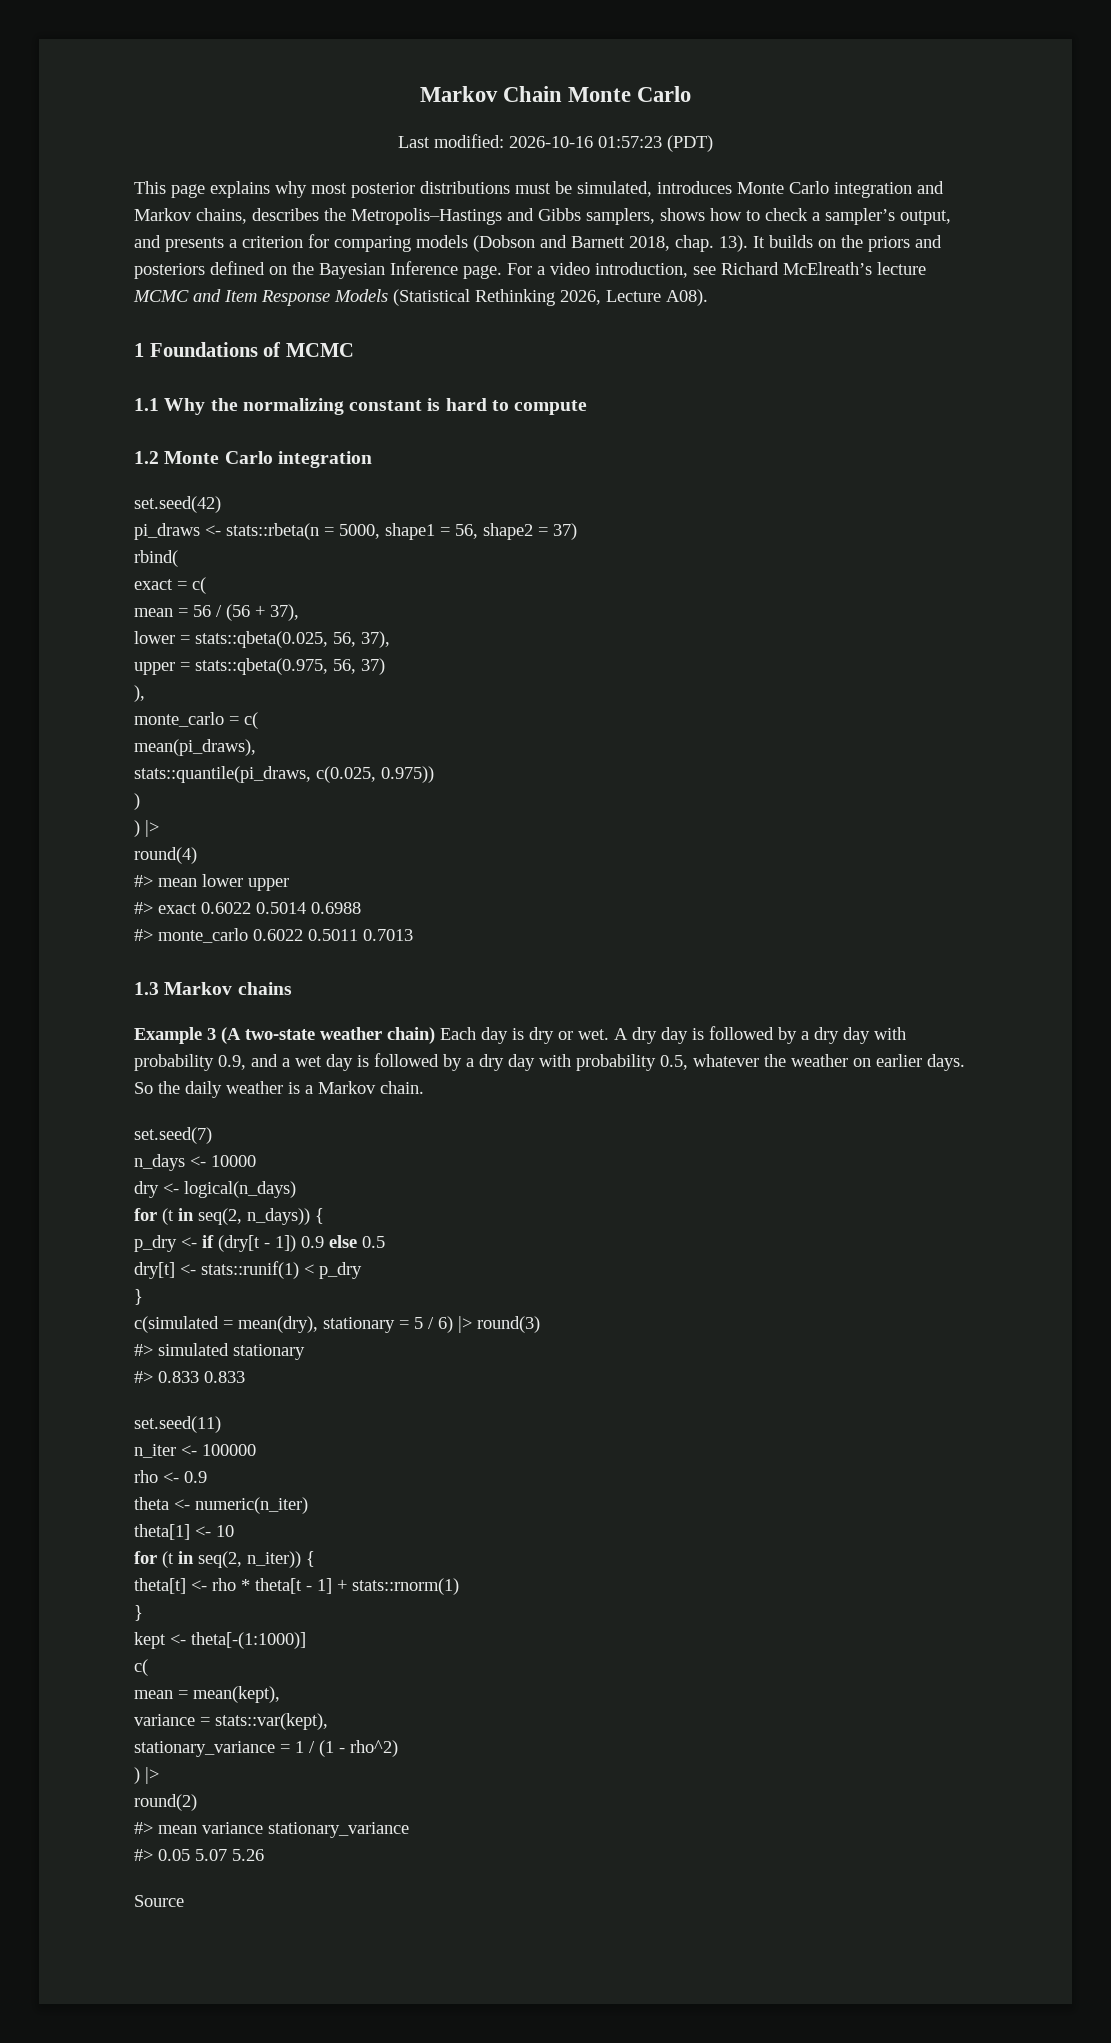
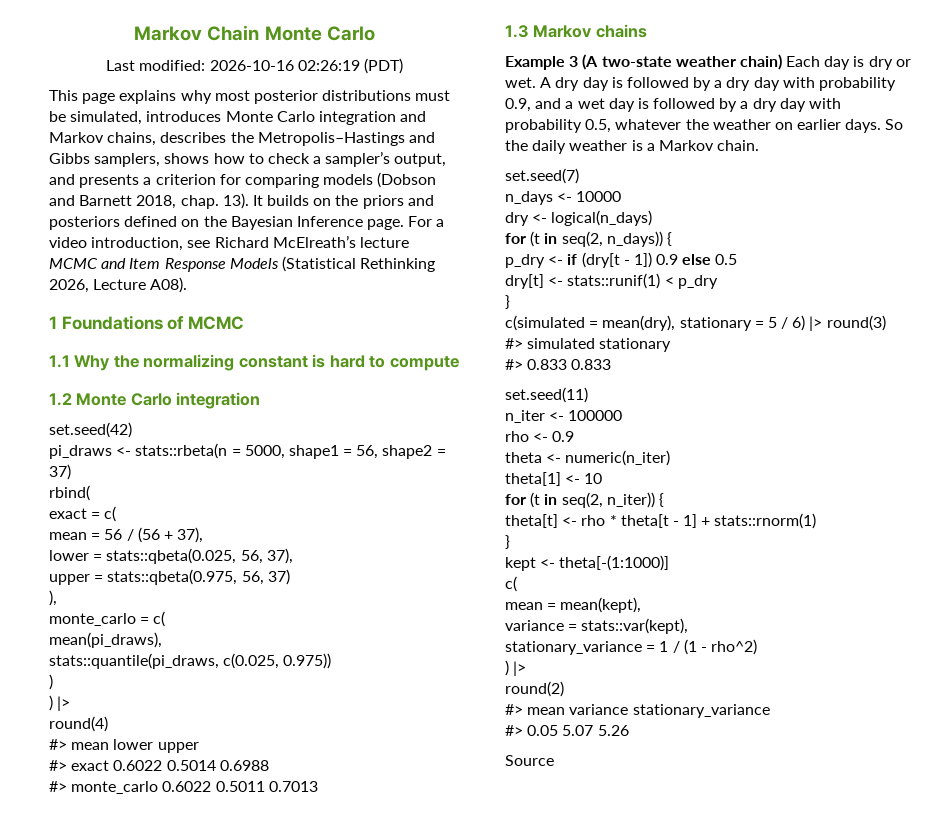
- Last modified: 2026-10-16 01:57:23 (PDT)
+ Last modified: 2026-10-16 02:26:19 (PDT)

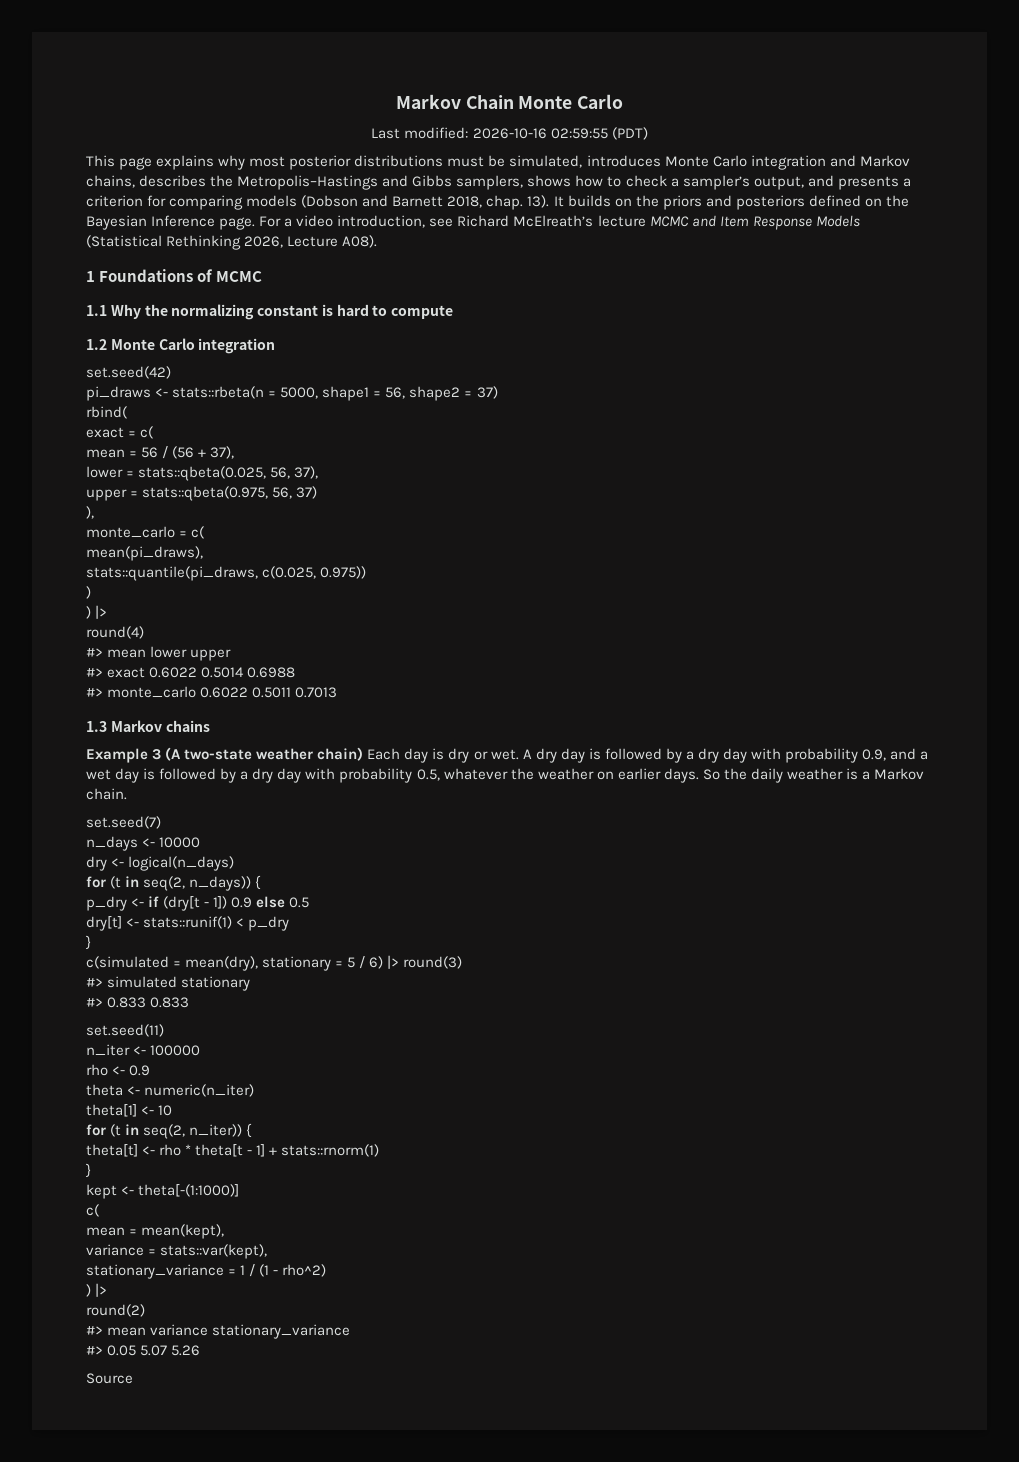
- Last modified: 2026-10-16 02:26:19 (PDT)
+ Last modified: 2026-10-16 02:59:55 (PDT)

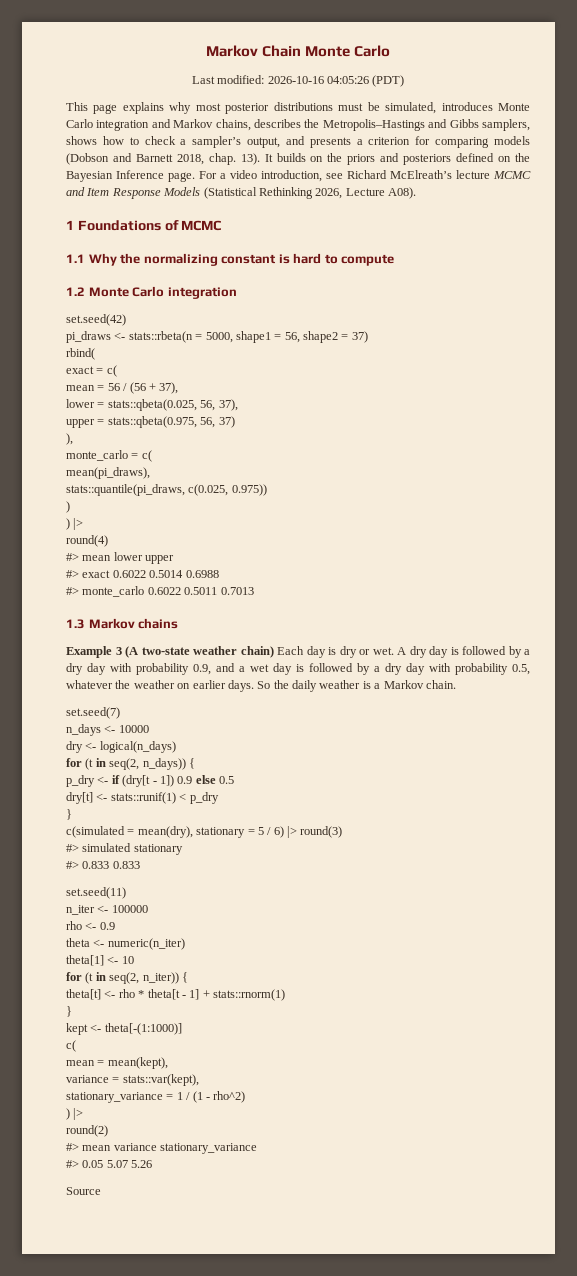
- Last modified: 2026-10-16 02:59:55 (PDT)
+ Last modified: 2026-10-16 04:05:26 (PDT)

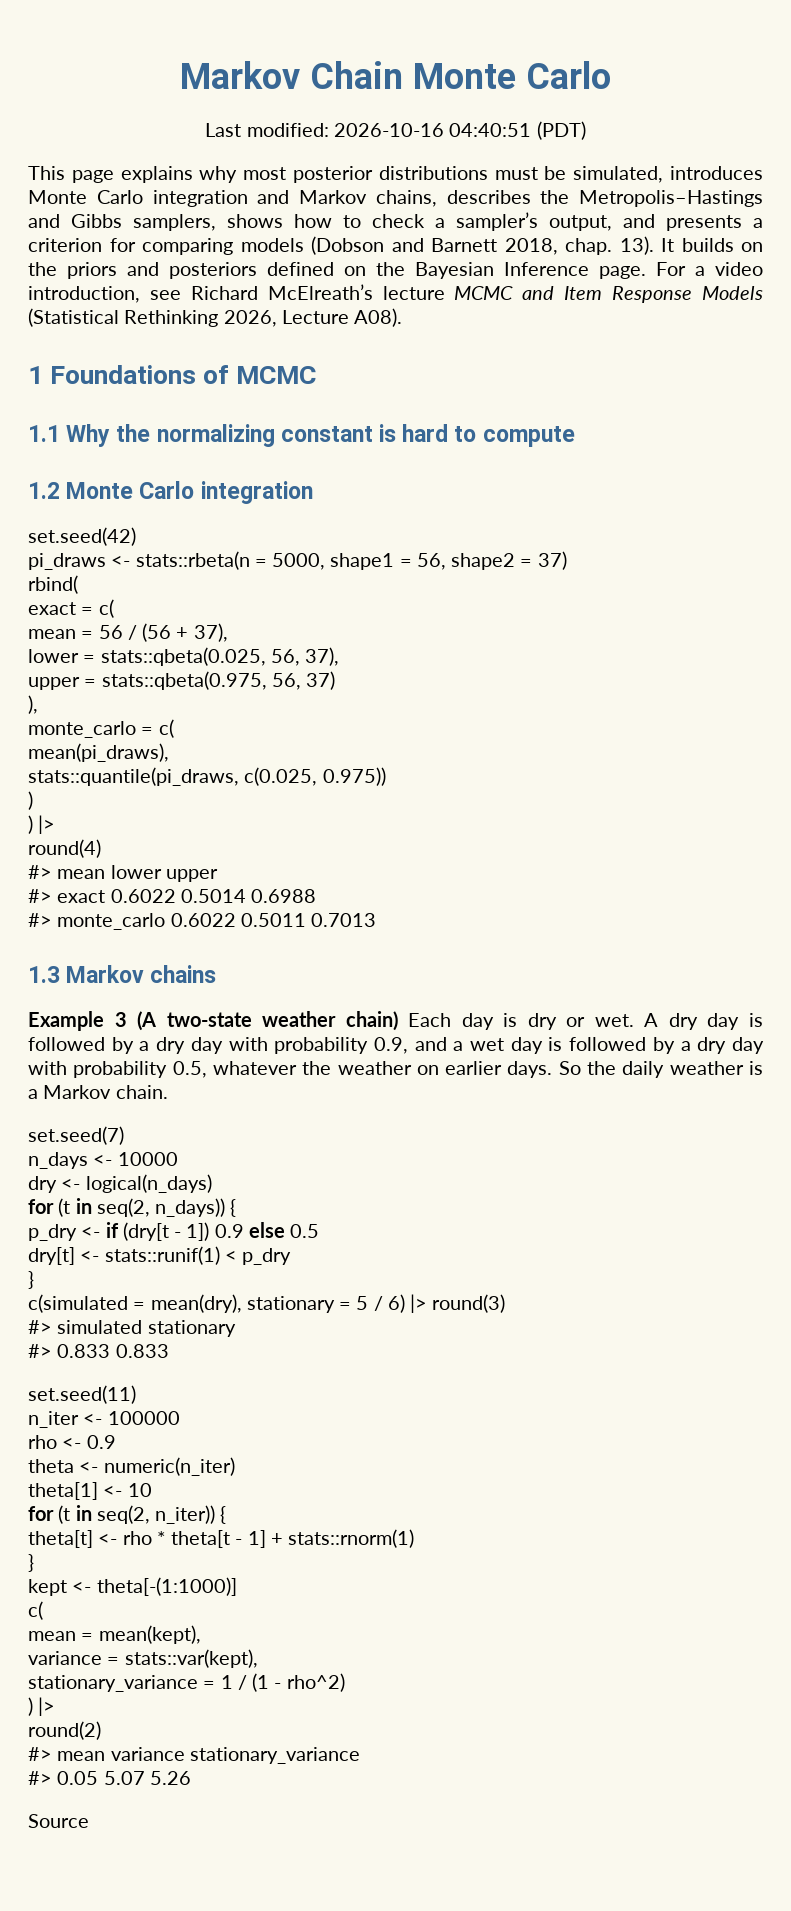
- Last modified: 2026-10-16 04:05:26 (PDT)
+ Last modified: 2026-10-16 04:40:51 (PDT)

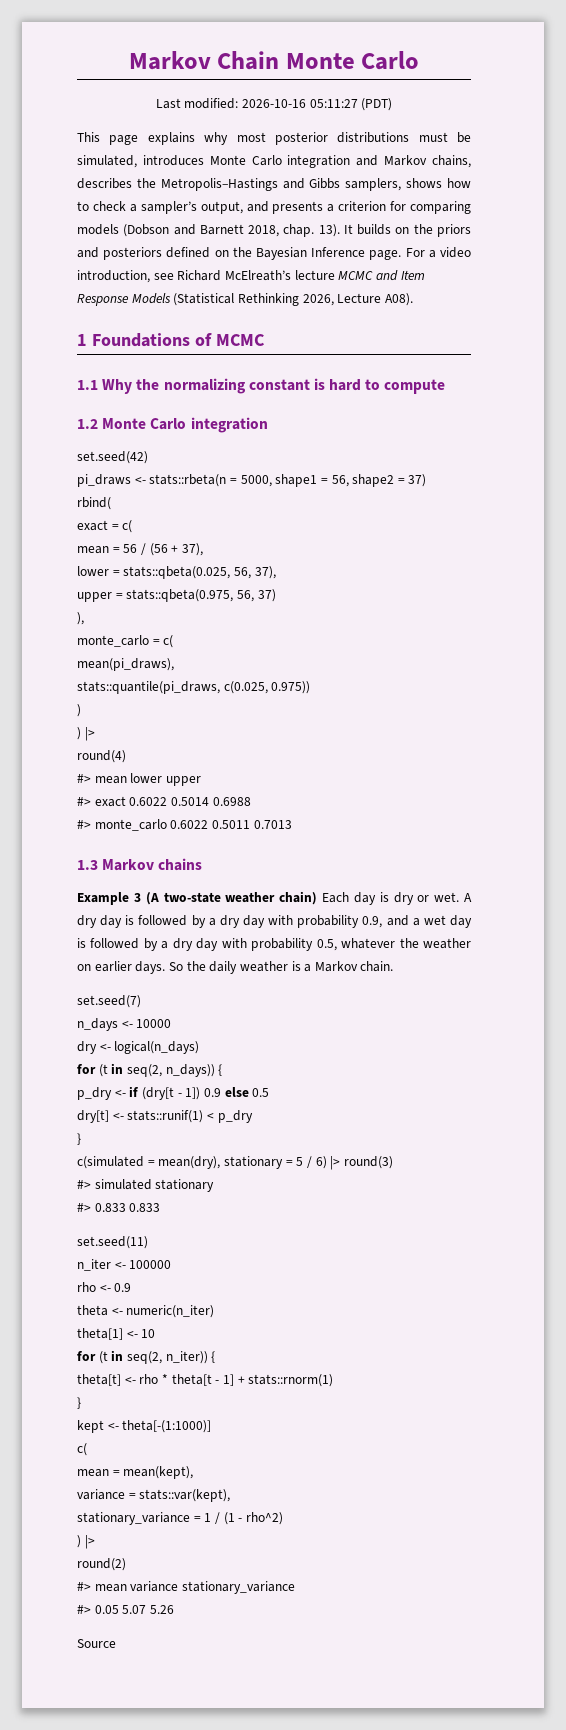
- Last modified: 2026-10-16 04:40:51 (PDT)
+ Last modified: 2026-10-16 05:11:27 (PDT)

